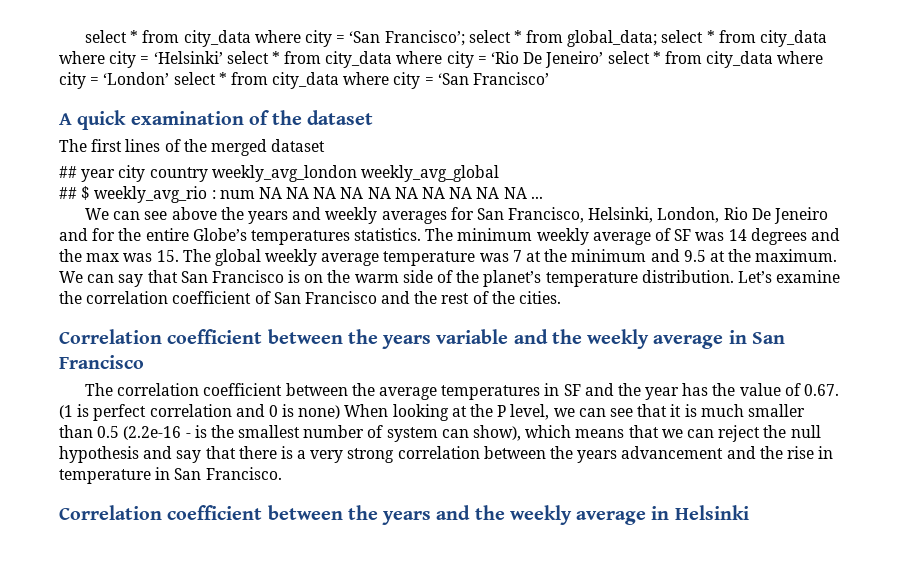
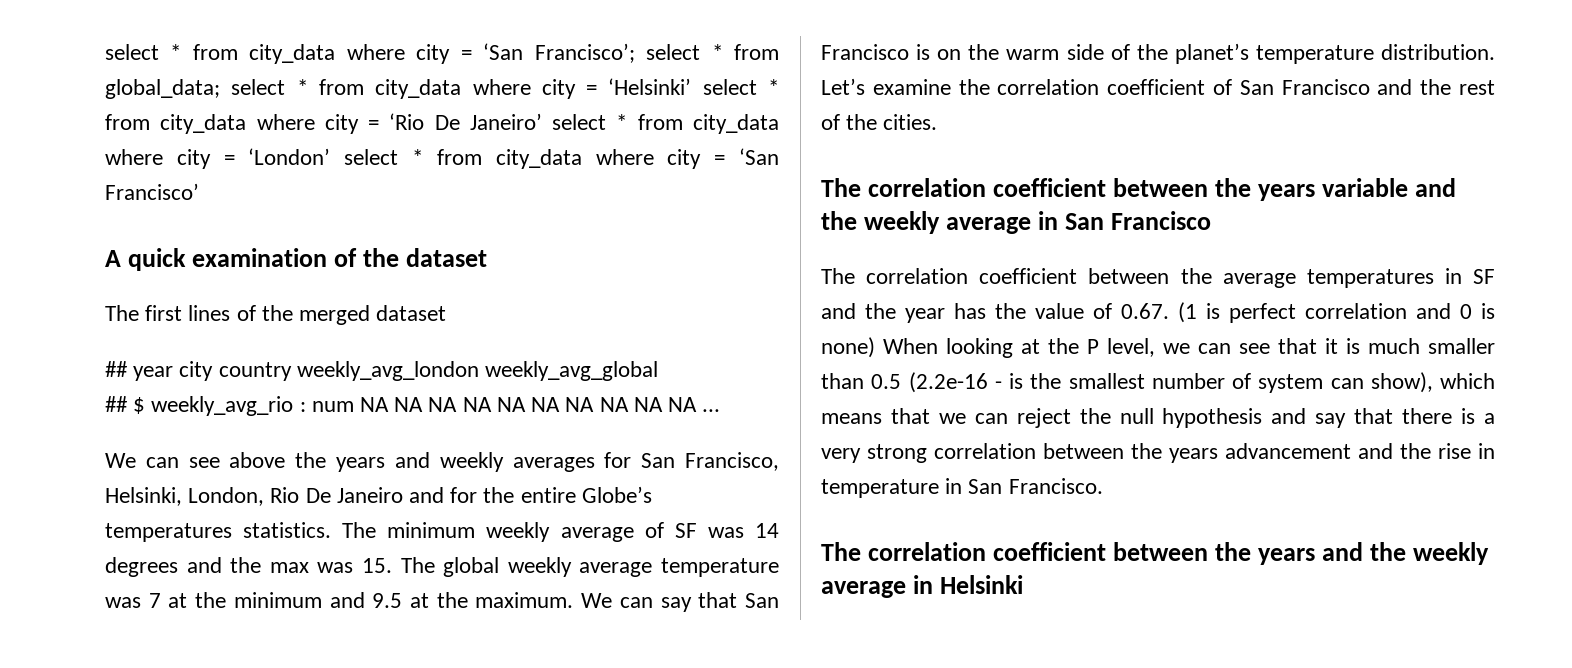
- select * from city_data where city = ‘San Francisco’; select * from global_data; select * from city_data where city = ‘Helsinki’ select * from city_data where city = ‘Rio De Jeneiro’ select * from city_data where city = ‘London’ select * from city_data where city = ‘San Francisco’
+ select * from city_data where city = ‘San Francisco’; select * from global_data; select * from city_data where city = ‘Helsinki’ select * from city_data where city = ‘Rio De Janeiro’ select * from city_data where city = ‘London’ select * from city_data where city = ‘San Francisco’
- We can see above the years and weekly averages for San Francisco, Helsinki, London, Rio De Jeneiro and for the entire Globe’s temperatures statistics.
+ We can see above the years and weekly averages for San Francisco, Helsinki, London, Rio De Janeiro and for the entire Globe’s temperatures statistics.
- Correlation coefficient between the years variable and the weekly average in San Francisco
+ The correlation coefficient between the years variable and the weekly average in San Francisco
- Correlation coefficient between the years and the weekly average in Helsinki
+ The correlation coefficient between the years and the weekly average in Helsinki

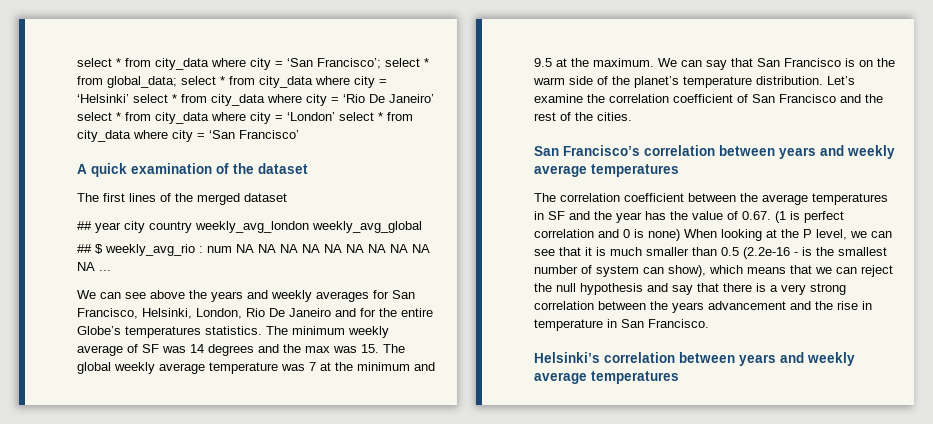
- The correlation coefficient between the years variable and the weekly average in San Francisco
+ San Francisco’s correlation between years and weekly average temperatures
- The correlation coefficient between the years and the weekly average in Helsinki
+ Helsinki’s correlation between years and weekly average temperatures

